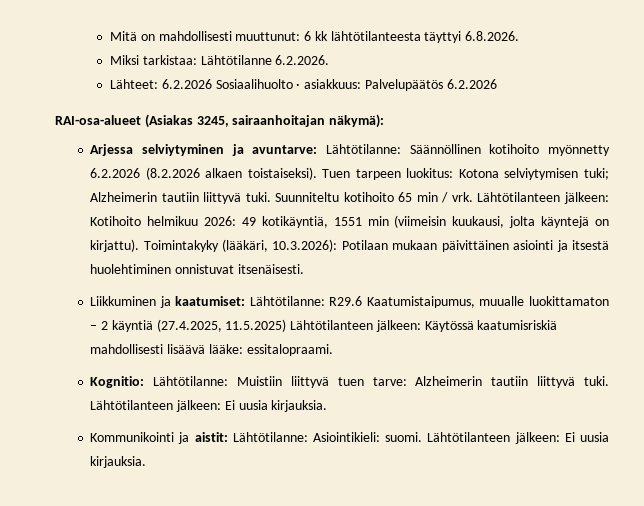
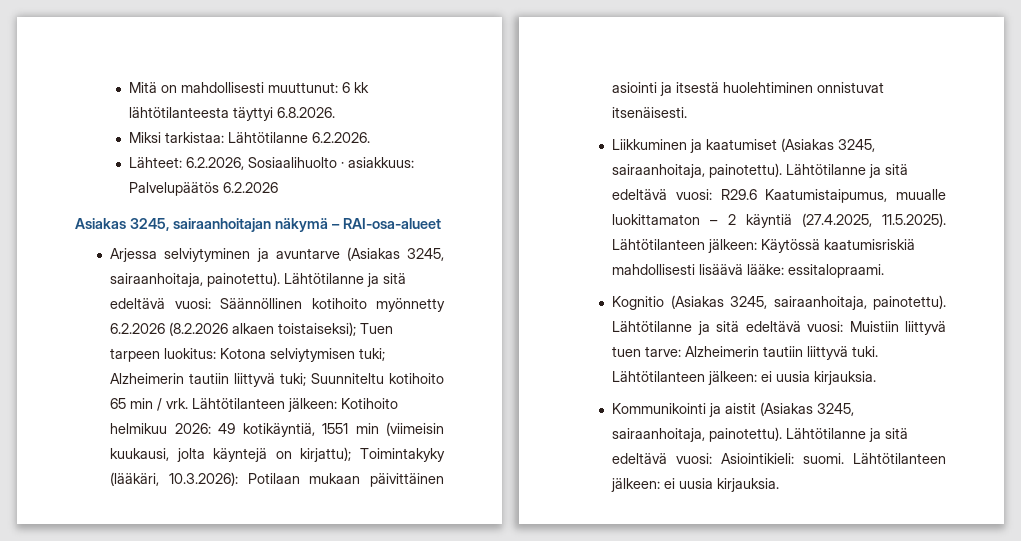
- Lähteet: 6.2.2026 Sosiaalihuolto · asiakkuus: Palvelupäätös 6.2.2026
+ Lähteet: 6.2.2026, Sosiaalihuolto · asiakkuus: Palvelupäätös 6.2.2026
- RAI-osa-alueet (Asiakas 3245, sairaanhoitajan näkymä):
- Arjessa selviytyminen ja avuntarve: Lähtötilanne: Säännöllinen kotihoito myönnetty 6.2.2026 (8.2.2026 alkaen toistaiseksi). Tuen tarpeen luokitus: Kotona selviytymisen tuki; Alzheimerin tautiin liittyvä tuki. Suunniteltu kotihoito 65 min / vrk.
+ Asiakas 3245, sairaanhoitajan näkymä – RAI-osa-alueet
+ Arjessa selviytyminen ja avuntarve (Asiakas 3245, sairaanhoitaja, painotettu). Lähtötilanne ja sitä edeltävä vuosi: Säännöllinen kotihoito myönnetty 6.2.2026 (8.2.2026 alkaen toistaiseksi); Tuen tarpeen luokitus: Kotona selviytymisen tuki; Alzheimerin tautiin liittyvä tuki; Suunniteltu kotihoito 65 min / vrk.
- Lähtötilanteen jälkeen: Kotihoito helmikuu 2026: 49 kotikäyntiä, 1551 min (viimeisin kuukausi, jolta käyntejä on kirjattu). Toimintakyky (lääkäri, 10.3.2026): Potilaan mukaan päivittäinen asiointi ja itsestä huolehtiminen onnistuvat itsenäisesti.
+ Lähtötilanteen jälkeen: Kotihoito helmikuu 2026: 49 kotikäyntiä, 1551 min (viimeisin kuukausi, jolta käyntejä on kirjattu); Toimintakyky (lääkäri, 10.3.2026): Potilaan mukaan päivittäinen asiointi ja itsestä huolehtiminen onnistuvat itsenäisesti.
- Liikkuminen ja kaatumiset: Lähtötilanne: R29.6 Kaatumistaipumus, muualle luokittamaton – 2 käyntiä (27.4.2025, 11.5.2025) Lähtötilanteen jälkeen: Käytössä kaatumisriskiä mahdollisesti lisäävä lääke: essitalopraami.
+ Liikkuminen ja kaatumiset (Asiakas 3245, sairaanhoitaja, painotettu). Lähtötilanne ja sitä edeltävä vuosi: R29.6 Kaatumistaipumus, muualle luokittamaton – 2 käyntiä (27.4.2025, 11.5.2025). Lähtötilanteen jälkeen: Käytössä kaatumisriskiä mahdollisesti lisäävä lääke: essitalopraami.
- Kognitio: Lähtötilanne: Muistiin liittyvä tuen tarve: Alzheimerin tautiin liittyvä tuki. Lähtötilanteen jälkeen: Ei uusia kirjauksia.
+ Kognitio (Asiakas 3245, sairaanhoitaja, painotettu). Lähtötilanne ja sitä edeltävä vuosi: Muistiin liittyvä tuen tarve: Alzheimerin tautiin liittyvä tuki. Lähtötilanteen jälkeen: ei uusia kirjauksia.
- Kommunikointi ja aistit: Lähtötilanne: Asiointikieli: suomi. Lähtötilanteen jälkeen: Ei uusia kirjauksia.
+ Kommunikointi ja aistit (Asiakas 3245, sairaanhoitaja, painotettu). Lähtötilanne ja sitä edeltävä vuosi: Asiointikieli: suomi. Lähtötilanteen jälkeen: ei uusia kirjauksia.

